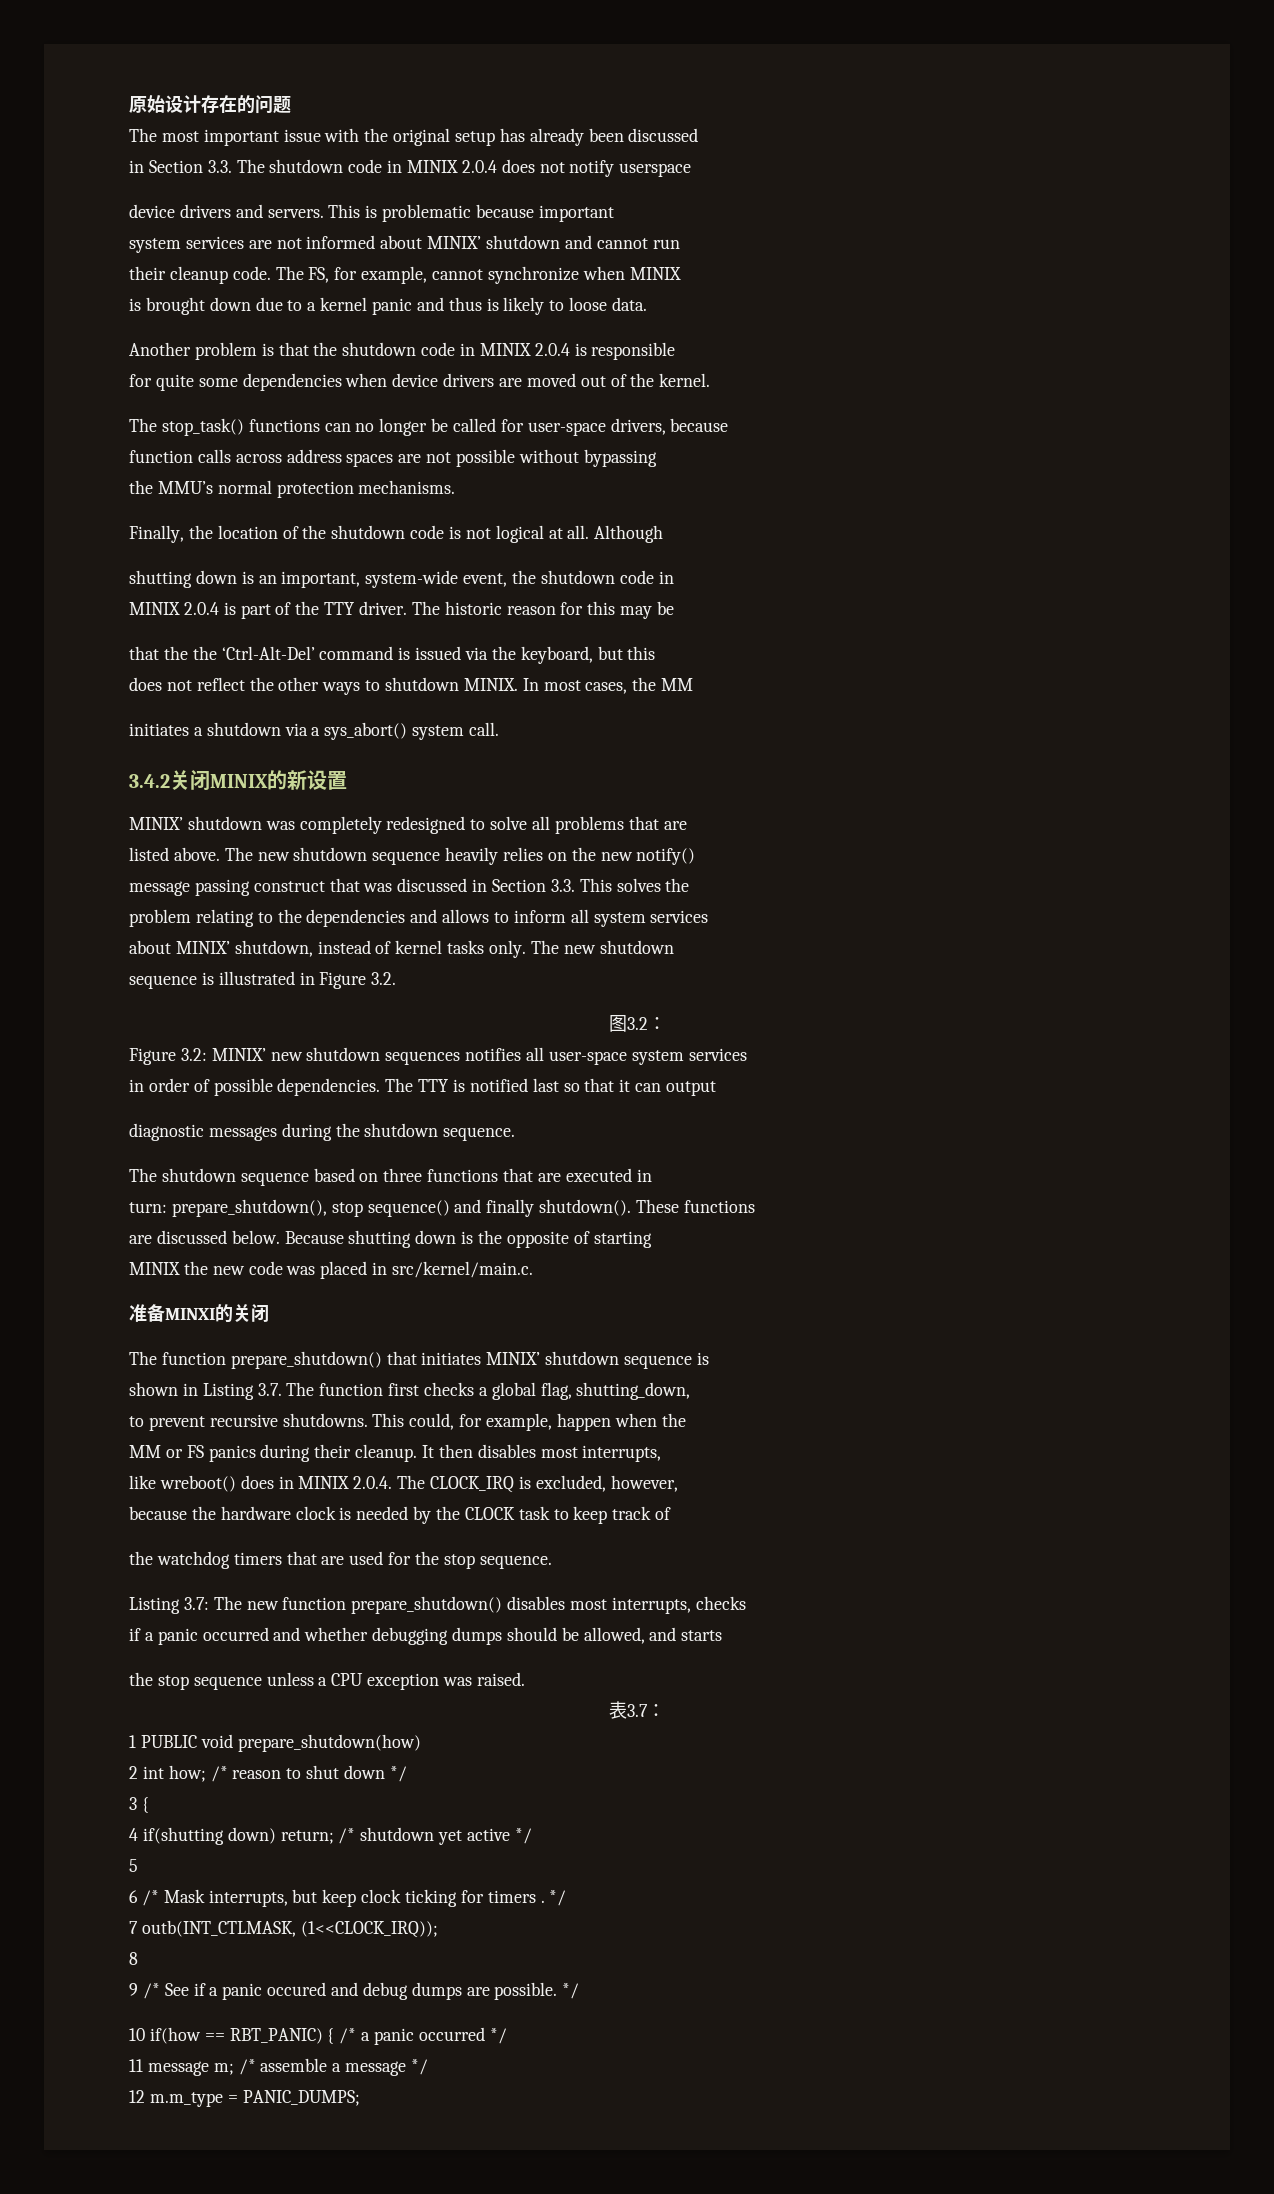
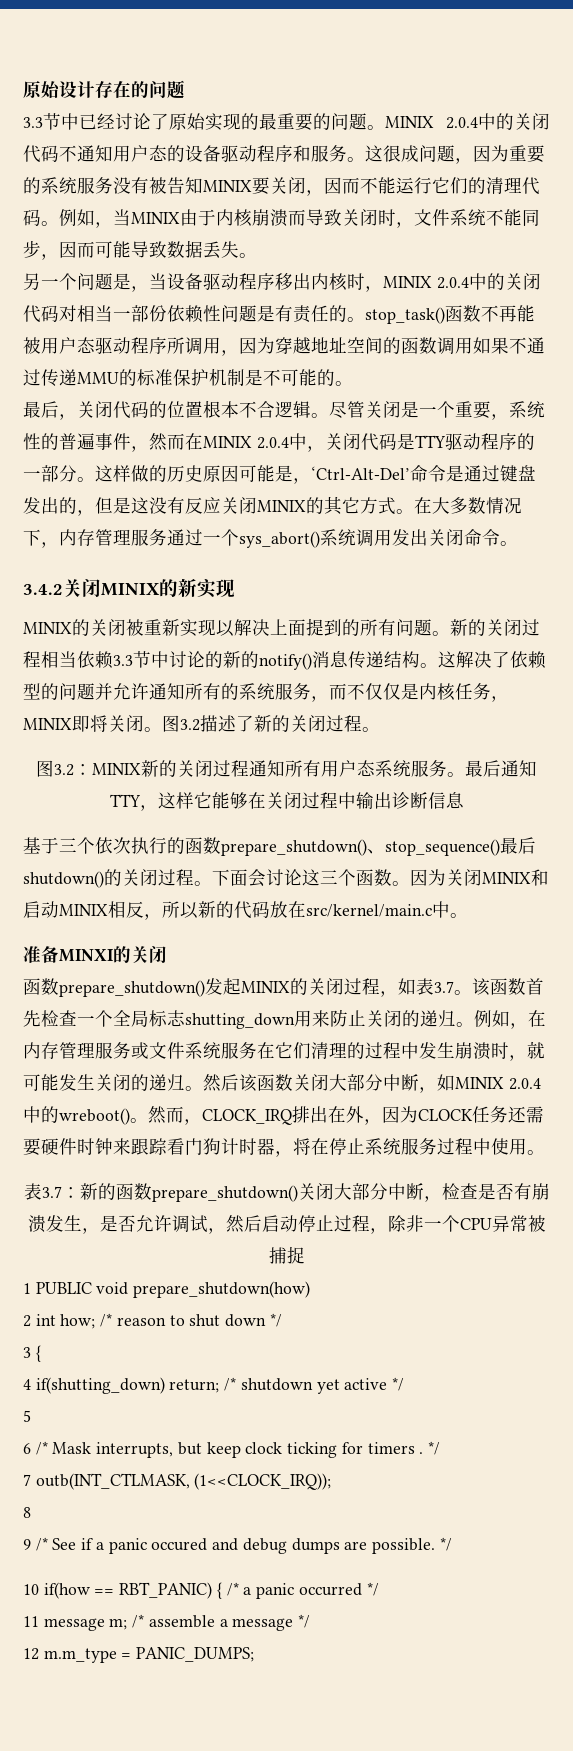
- The most important issue with the original setup has already been discussed
- in Section 3.3. The shutdown code in MINIX 2.0.4 does not notify userspace
- device drivers and servers. This is problematic because important
- system services are not informed about MINIX’ shutdown and cannot run
- their cleanup code. The FS, for example, cannot synchronize when MINIX
- is brought down due to a kernel panic and thus is likely to loose data.
- Another problem is that the shutdown code in MINIX 2.0.4 is responsible
- for quite some dependencies when device drivers are moved out of the kernel.
- The stop_task() functions can no longer be called for user-space drivers, because
- function calls across address spaces are not possible without bypassing
- the MMU’s normal protection mechanisms.
- Finally, the location of the shutdown code is not logical at all. Although
- shutting down is an important, system-wide event, the shutdown code in
- MINIX 2.0.4 is part of the TTY driver. The historic reason for this may be
- that the the ‘Ctrl-Alt-Del’ command is issued via the keyboard, but this
- does not reflect the other ways to shutdown MINIX. In most cases, the MM
- initiates a shutdown via a sys_abort() system call.
- 3.4.2关闭MINIX的新设置
- MINIX’ shutdown was completely redesigned to solve all problems that are
- listed above. The new shutdown sequence heavily relies on the new notify()
- message passing construct that was discussed in Section 3.3. This solves the
- problem relating to the dependencies and allows to inform all system services
- about MINIX’ shutdown, instead of kernel tasks only. The new shutdown
- sequence is illustrated in Figure 3.2.
- 图3.2：
- Figure 3.2: MINIX’ new shutdown sequences notifies all user-space system services
- in order of possible dependencies. The TTY is notified last so that it can output
- diagnostic messages during the shutdown sequence.
- The shutdown sequence based on three functions that are executed in
- turn: prepare_shutdown(), stop sequence() and finally shutdown(). These functions
- are discussed below. Because shutting down is the opposite of starting
- MINIX the new code was placed in src/kernel/main.c.
+ 3.3节中已经讨论了原始实现的最重要的问题。MINIX 2.0.4中的关闭代码不通知用户态的设备驱动程序和服务。这很成问题，因为重要的系统服务没有被告知MINIX要关闭，因而不能运行它们的清理代码。例如，当MINIX由于内核崩溃而导致关闭时，文件系统不能同步，因而可能导致数据丢失。
+ 另一个问题是，当设备驱动程序移出内核时，MINIX 2.0.4中的关闭代码对相当一部份依赖性问题是有责任的。stop_task()函数不再能被用户态驱动程序所调用，因为穿越地址空间的函数调用如果不通过传递MMU的标准保护机制是不可能的。
+ 最后，关闭代码的位置根本不合逻辑。尽管关闭是一个重要，系统性的普遍事件，然而在MINIX 2.0.4中，关闭代码是TTY驱动程序的一部分。这样做的历史原因可能是，‘Ctrl-Alt-Del’命令是通过键盘发出的，但是这没有反应关闭MINIX的其它方式。在大多数情况下，内存管理服务通过一个sys_abort()系统调用发出关闭命令。
+ 3.4.2关闭MINIX的新实现
+ MINIX的关闭被重新实现以解决上面提到的所有问题。新的关闭过程相当依赖3.3节中讨论的新的notify()消息传递结构。这解决了依赖型的问题并允许通知所有的系统服务，而不仅仅是内核任务，MINIX即将关闭。图3.2描述了新的关闭过程。
+ 图3.2：MINIX新的关闭过程通知所有用户态系统服务。最后通知TTY，这样它能够在关闭过程中输出诊断信息
+ 基于三个依次执行的函数prepare_shutdown()、stop_sequence()最后shutdown()的关闭过程。下面会讨论这三个函数。因为关闭MINIX和启动MINIX相反，所以新的代码放在src/kernel/main.c中。
  准备MINXI的关闭
- The function prepare_shutdown() that initiates MINIX’ shutdown sequence is
- shown in Listing 3.7. The function first checks a global flag, shutting_down,
- to prevent recursive shutdowns. This could, for example, happen when the
- MM or FS panics during their cleanup. It then disables most interrupts,
- like wreboot() does in MINIX 2.0.4. The CLOCK_IRQ is excluded, however,
- because the hardware clock is needed by the CLOCK task to keep track of
- the watchdog timers that are used for the stop sequence.
- Listing 3.7: The new function prepare_shutdown() disables most interrupts, checks
- if a panic occurred and whether debugging dumps should be allowed, and starts
- the stop sequence unless a CPU exception was raised.
- 表3.7：
+ 函数prepare_shutdown()发起MINIX的关闭过程，如表3.7。该函数首先检查一个全局标志shutting_down用来防止关闭的递归。例如，在内存管理服务或文件系统服务在它们清理的过程中发生崩溃时，就可能发生关闭的递归。然后该函数关闭大部分中断，如MINIX 2.0.4中的wreboot()。然而，CLOCK_IRQ排出在外，因为CLOCK任务还需要硬件时钟来跟踪看门狗计时器，将在停止系统服务过程中使用。
+ 表3.7：新的函数prepare_shutdown()关闭大部分中断，检查是否有崩溃发生，是否允许调试，然后启动停止过程，除非一个CPU异常被捕捉
- 4 if(shutting down) return; /* shutdown yet active */
+ 4 if(shutting_down) return; /* shutdown yet active */

